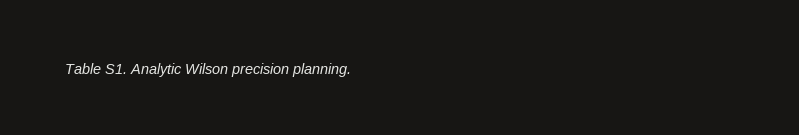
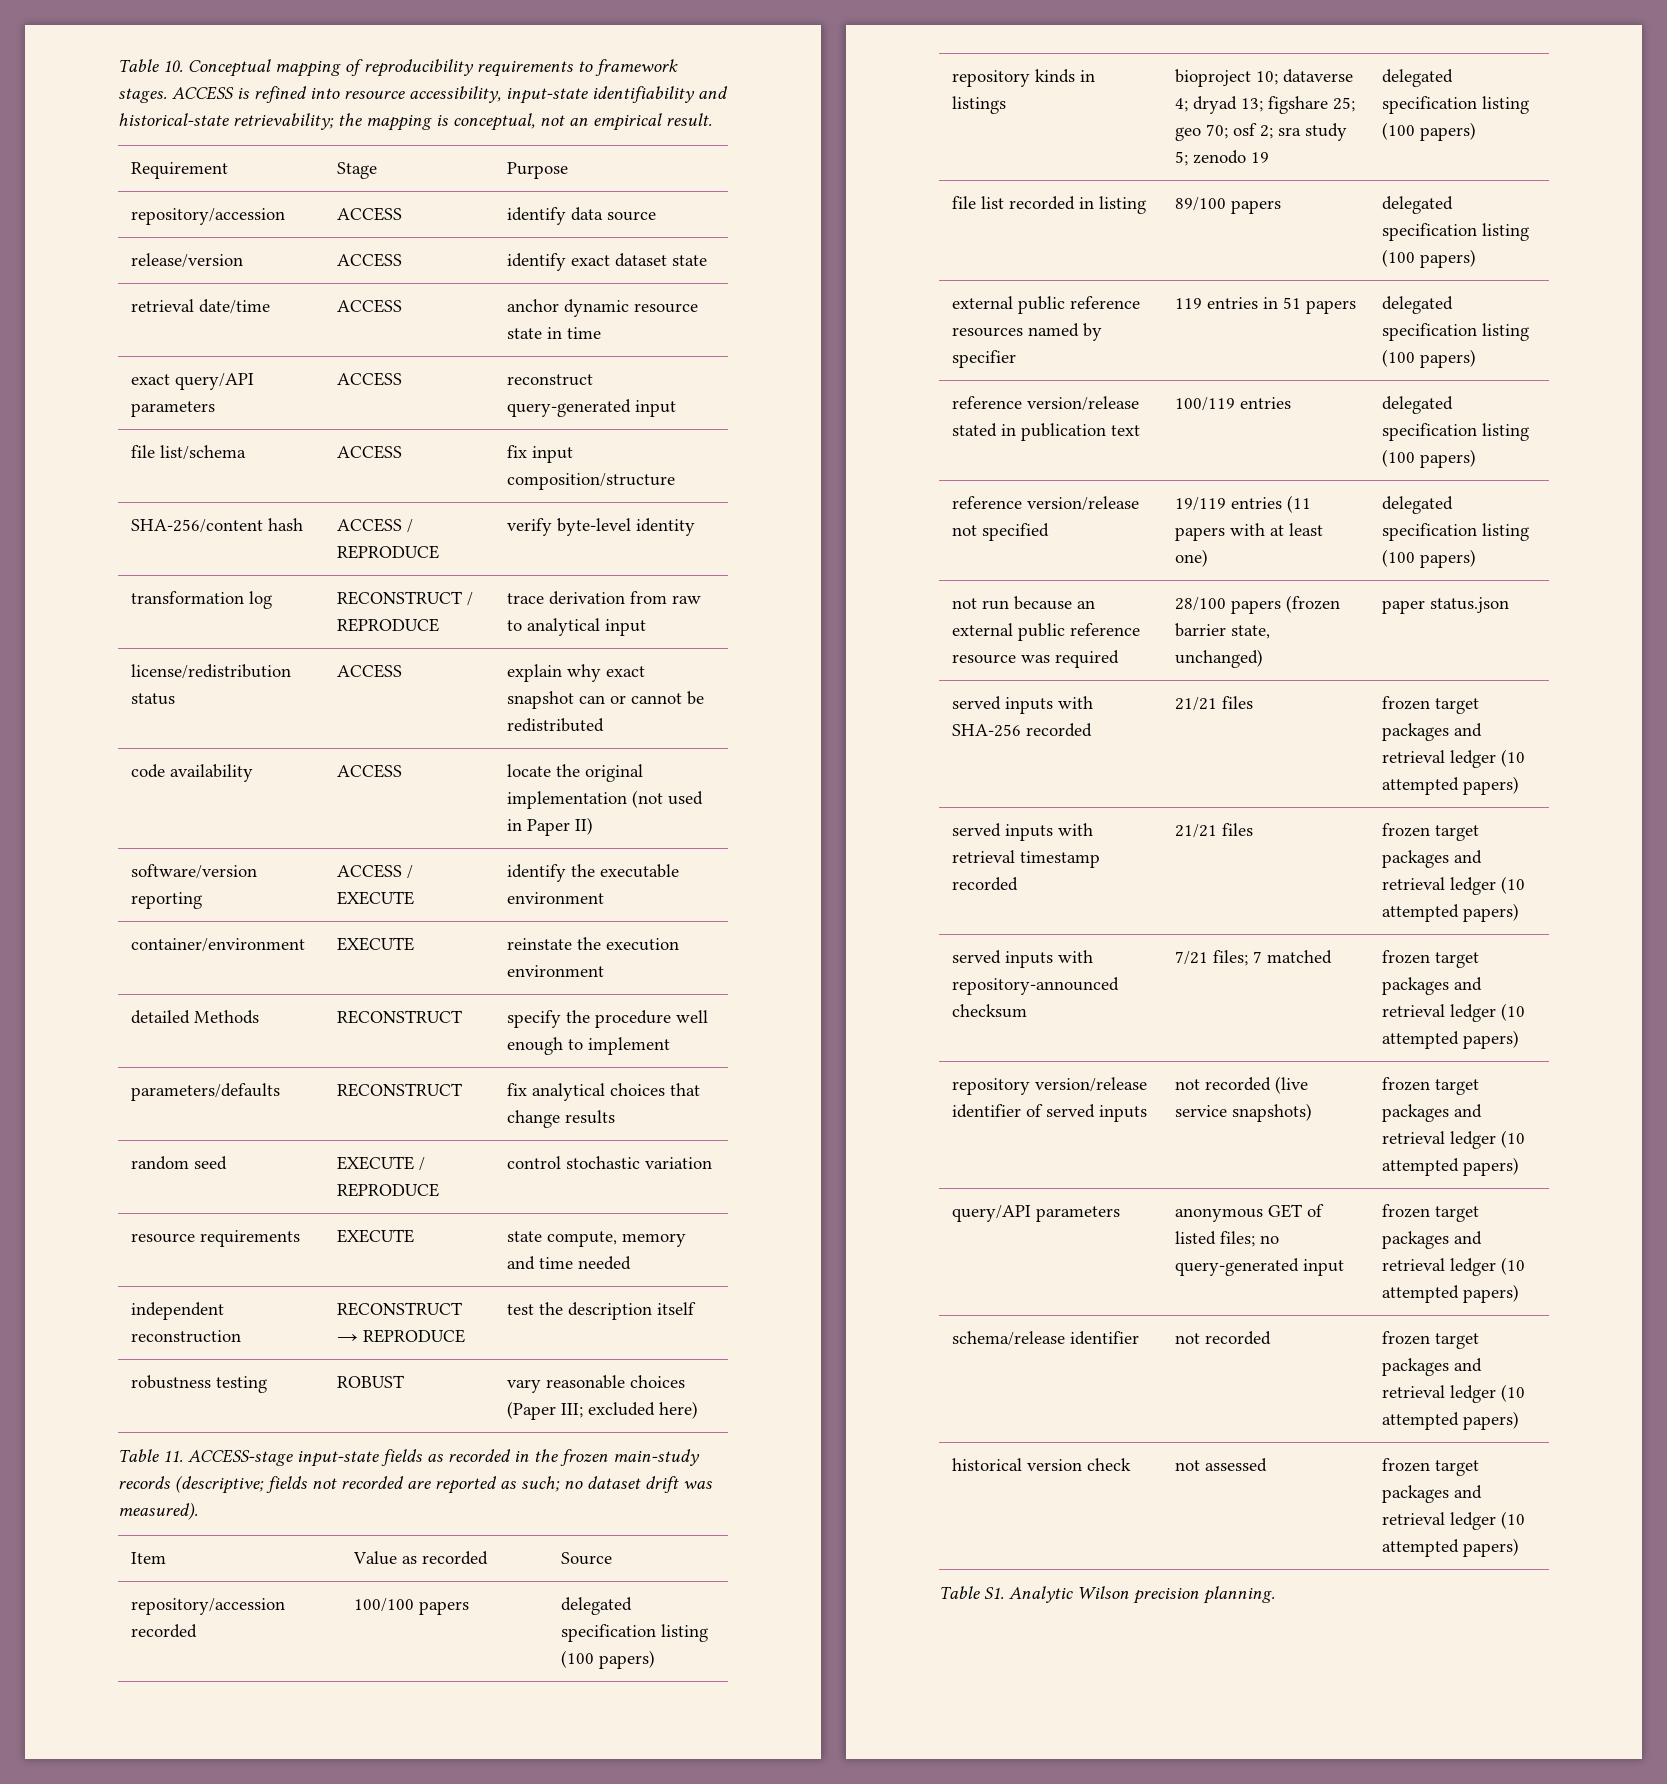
+ Table 10. Conceptual mapping of reproducibility requirements to framework stages. ACCESS is refined into resource accessibility, input-state identifiability and historical-state retrievability; the mapping is conceptual, not an empirical result.
+ Requirement | Stage | Purpose
+ repository/accession | ACCESS | identify data source
+ release/version | ACCESS | identify exact dataset state
+ retrieval date/time | ACCESS | anchor dynamic resource state in time
+ exact query/API parameters | ACCESS | reconstruct query-generated input
+ file list/schema | ACCESS | fix input composition/structure
+ SHA-256/content hash | ACCESS / REPRODUCE | verify byte-level identity
+ transformation log | RECONSTRUCT / REPRODUCE | trace derivation from raw to analytical input
+ license/redistribution status | ACCESS | explain why exact snapshot can or cannot be redistributed
+ code availability | ACCESS | locate the original implementation (not used in Paper II)
+ software/version reporting | ACCESS / EXECUTE | identify the executable environment
+ container/environment | EXECUTE | reinstate the execution environment
+ detailed Methods | RECONSTRUCT | specify the procedure well enough to implement
+ parameters/defaults | RECONSTRUCT | fix analytical choices that change results
+ random seed | EXECUTE / REPRODUCE | control stochastic variation
+ resource requirements | EXECUTE | state compute, memory and time needed
+ independent reconstruction | RECONSTRUCT → REPRODUCE | test the description itself
+ robustness testing | ROBUST | vary reasonable choices (Paper III; excluded here)
+ Table 11. ACCESS-stage input-state fields as recorded in the frozen main-study records (descriptive; fields not recorded are reported as such; no dataset drift was measured).
+ Item | Value as recorded | Source
+ repository/accession recorded | 100/100 papers | delegated specification listing (100 papers)
+ repository kinds in listings | bioproject 10; dataverse 4; dryad 13; figshare 25; geo 70; osf 2; sra study 5; zenodo 19 | delegated specification listing (100 papers)
+ file list recorded in listing | 89/100 papers | delegated specification listing (100 papers)
+ external public reference resources named by specifier | 119 entries in 51 papers | delegated specification listing (100 papers)
+ reference version/release stated in publication text | 100/119 entries | delegated specification listing (100 papers)
+ reference version/release not specified | 19/119 entries (11 papers with at least one) | delegated specification listing (100 papers)
+ not run because an external public reference resource was required | 28/100 papers (frozen barrier state, unchanged) | paper status.json
+ served inputs with SHA-256 recorded | 21/21 files | frozen target packages and retrieval ledger (10 attempted papers)
+ served inputs with retrieval timestamp recorded | 21/21 files | frozen target packages and retrieval ledger (10 attempted papers)
+ served inputs with repository-announced checksum | 7/21 files; 7 matched | frozen target packages and retrieval ledger (10 attempted papers)
+ repository version/release identifier of served inputs | not recorded (live service snapshots) | frozen target packages and retrieval ledger (10 attempted papers)
+ query/API parameters | anonymous GET of listed files; no query-generated input | frozen target packages and retrieval ledger (10 attempted papers)
+ schema/release identifier | not recorded | frozen target packages and retrieval ledger (10 attempted papers)
+ historical version check | not assessed | frozen target packages and retrieval ledger (10 attempted papers)

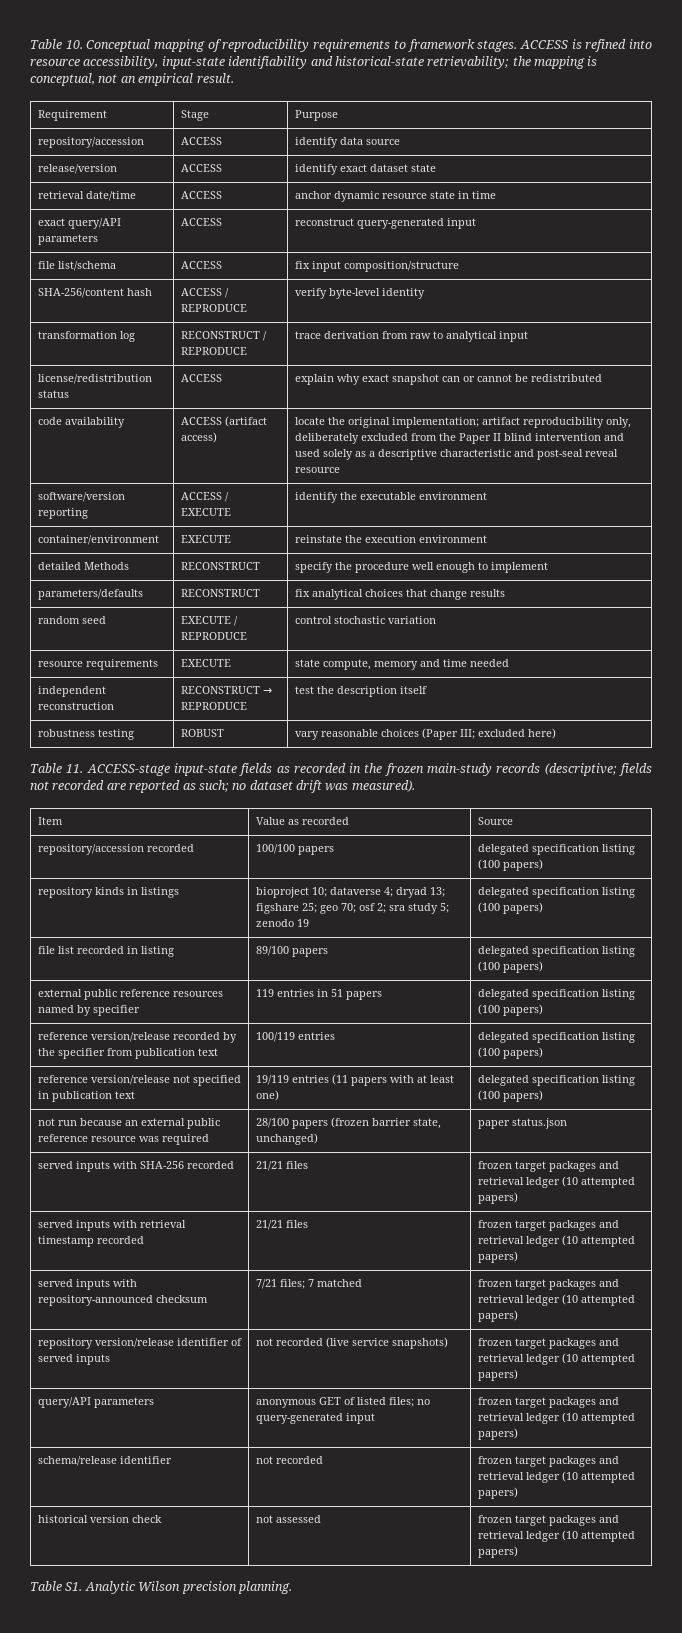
- code availability | ACCESS | locate the original implementation (not used in Paper II)
+ code availability | ACCESS (artifact access) | locate the original implementation; artifact reproducibility only, deliberately excluded from the Paper II blind intervention and used solely as a descriptive characteristic and post-seal reveal resource
- reference version/release stated in publication text | 100/119 entries | delegated specification listing (100 papers)
+ reference version/release recorded by the specifier from publication text | 100/119 entries | delegated specification listing (100 papers)
- reference version/release not specified | 19/119 entries (11 papers with at least one) | delegated specification listing (100 papers)
+ reference version/release not specified in publication text | 19/119 entries (11 papers with at least one) | delegated specification listing (100 papers)

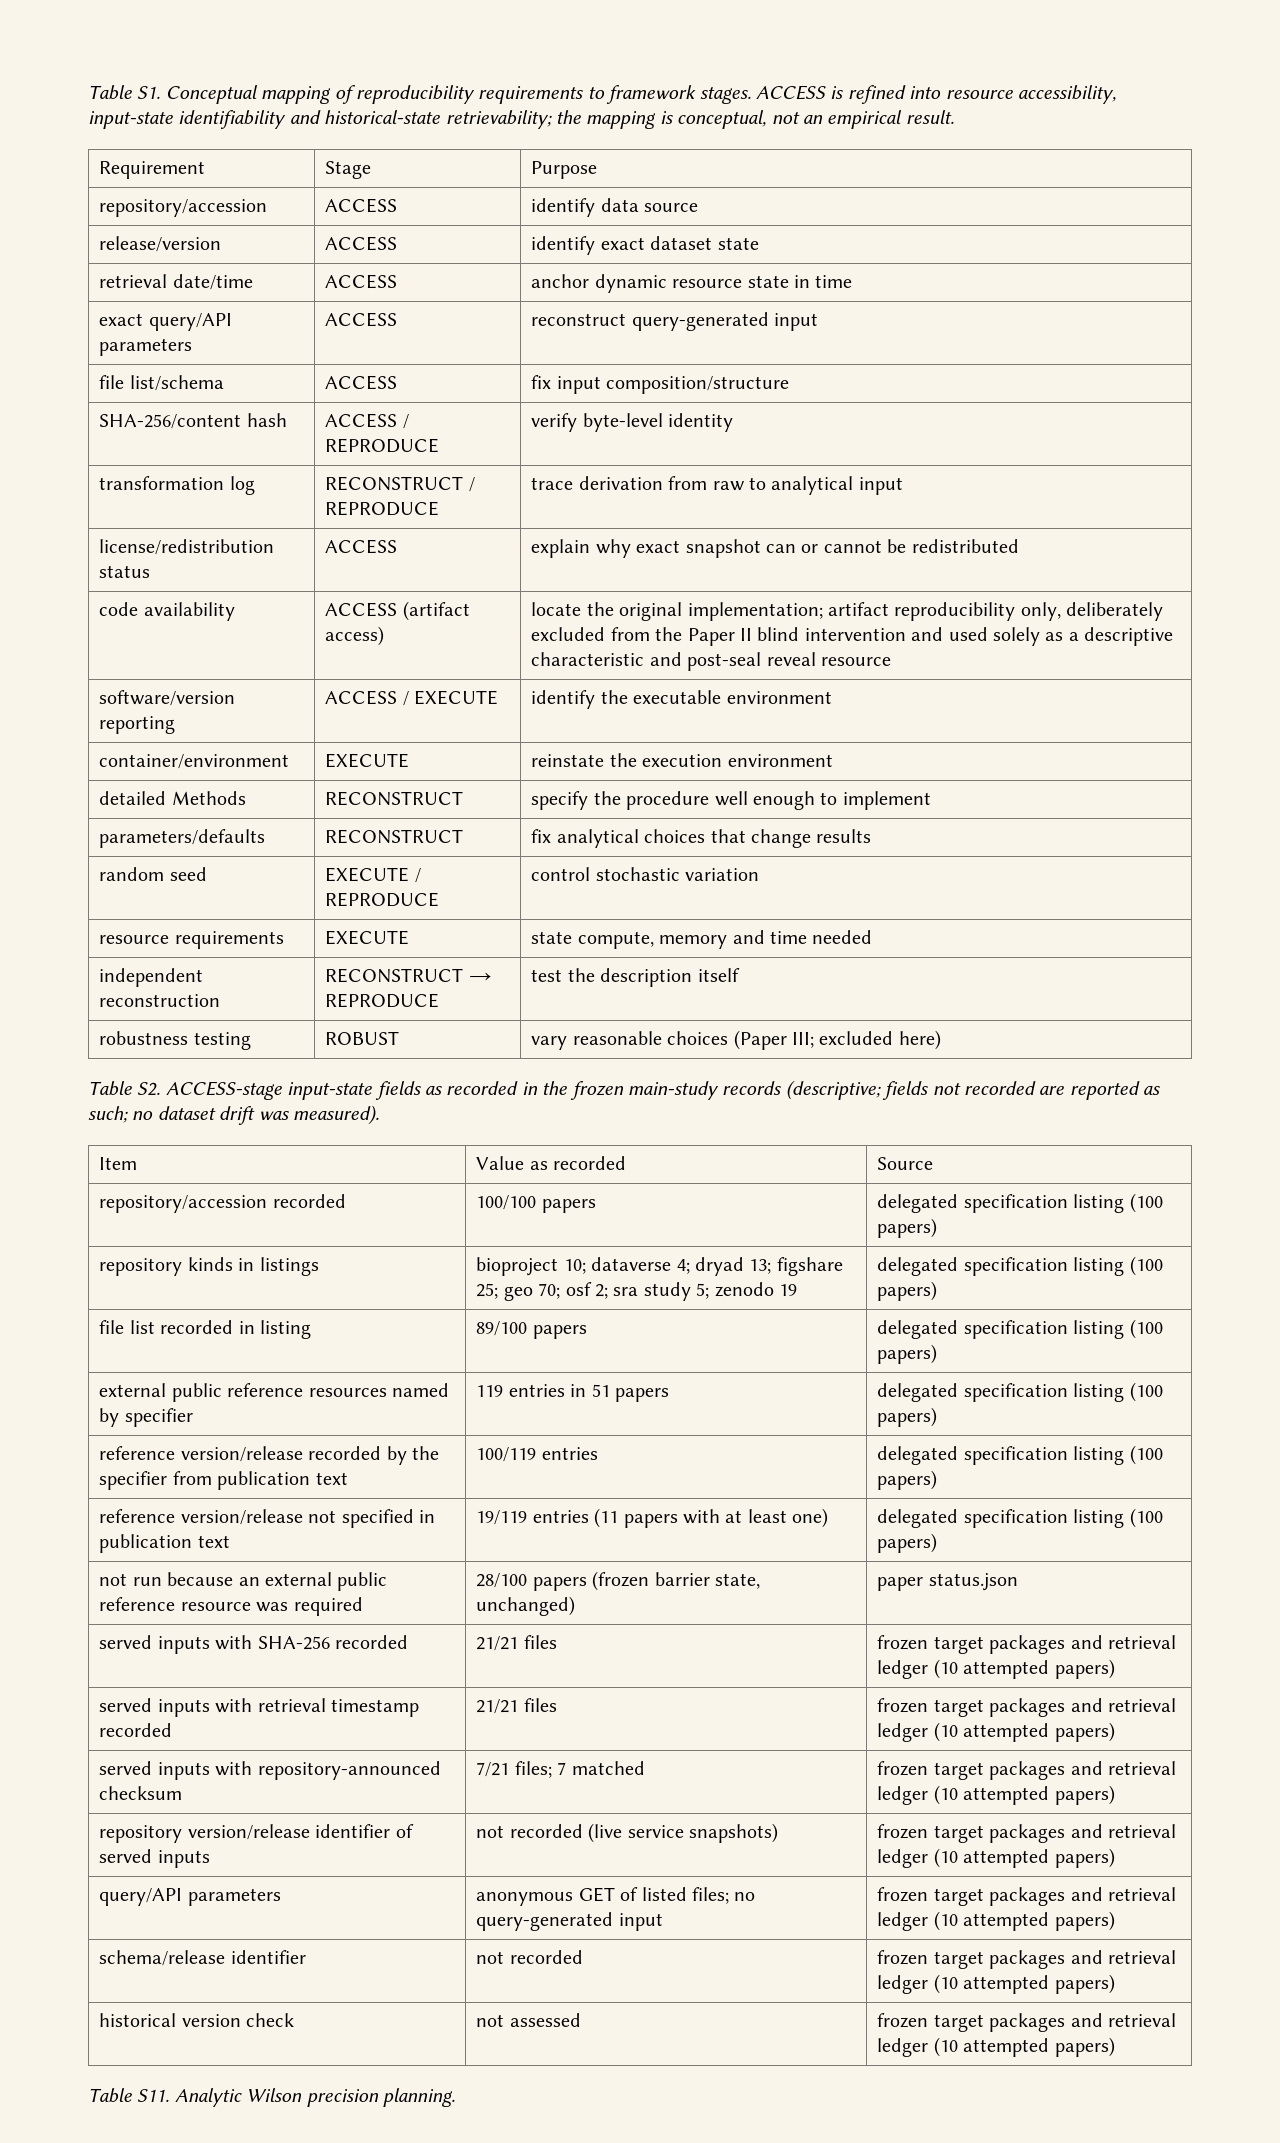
- Table 10. Conceptual mapping of reproducibility requirements to framework stages.
+ Table S1. Conceptual mapping of reproducibility requirements to framework stages.
- Table 11. ACCESS-stage input-state fields as recorded in the frozen main-study records (descriptive; fields not recorded are reported as such; no dataset drift was measured).
+ Table S2. ACCESS-stage input-state fields as recorded in the frozen main-study records (descriptive; fields not recorded are reported as such; no dataset drift was measured).
- Table S1. Analytic Wilson precision planning.
+ Table S11. Analytic Wilson precision planning.

